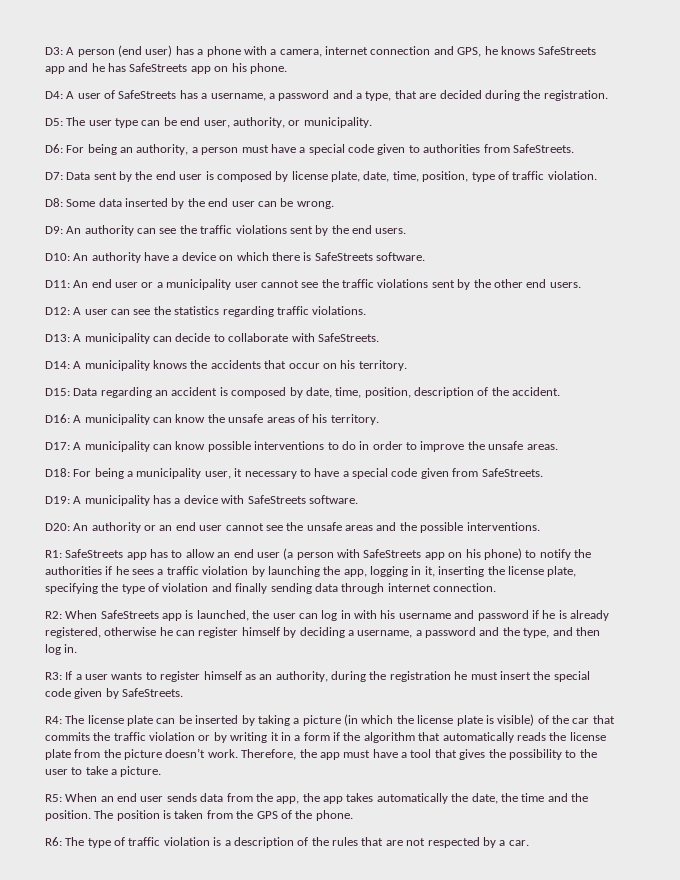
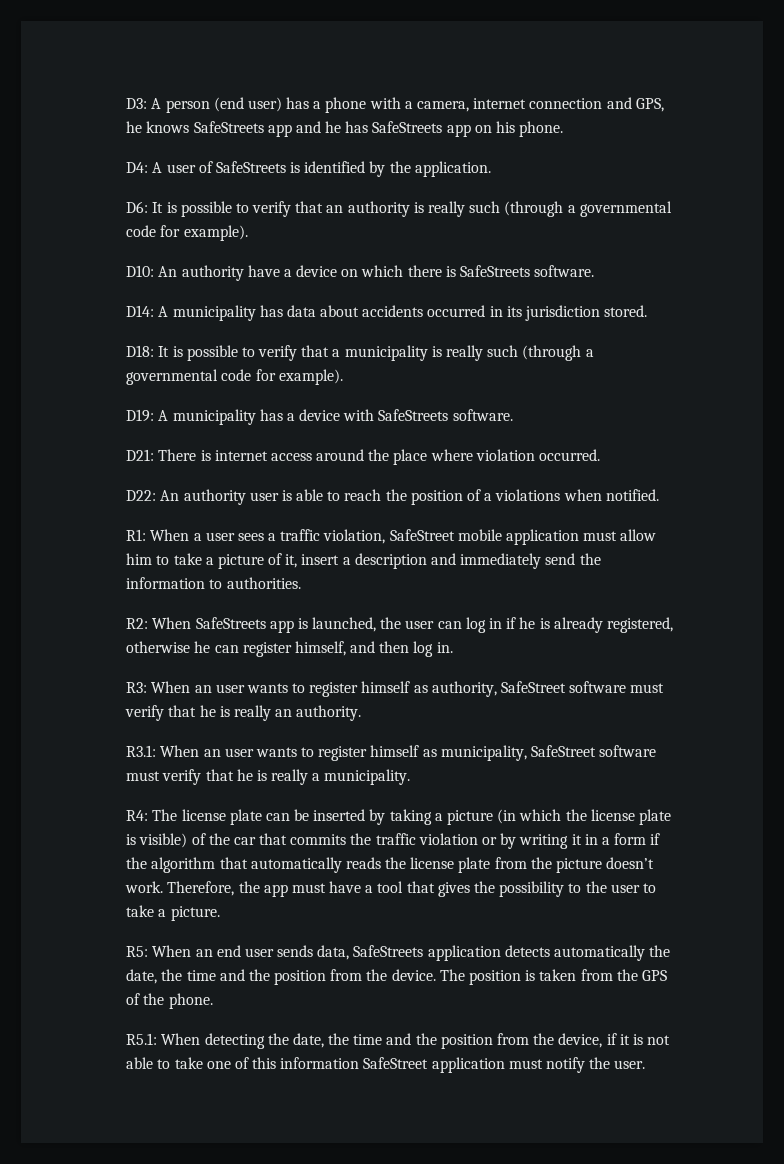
- D4: A user of SafeStreets has a username, a password and a type, that are decided during the registration.
- D5: The user type can be end user, authority, or municipality.
- D6: For being an authority, a person must have a special code given to authorities from SafeStreets.
- D7: Data sent by the end user is composed by license plate, date, time, position, type of traffic violation.
- D8: Some data inserted by the end user can be wrong.
- D9: An authority can see the traffic violations sent by the end users.
+ D4: A user of SafeStreets is identified by the application.
+ D6: It is possible to verify that an authority is really such (through a governmental code for example).
- D11: An end user or a municipality user cannot see the traffic violations sent by the other end users.
- D12: A user can see the statistics regarding traffic violations.
- D13: A municipality can decide to collaborate with SafeStreets.
- D14: A municipality knows the accidents that occur on his territory.
- D15: Data regarding an accident is composed by date, time, position, description of the accident.
- D16: A municipality can know the unsafe areas of his territory.
- D17: A municipality can know possible interventions to do in order to improve the unsafe areas.
- D18: For being a municipality user, it necessary to have a special code given from SafeStreets.
+ D14: A municipality has data about accidents occurred in its jurisdiction stored.
+ D18: It is possible to verify that a municipality is really such (through a governmental code for example).
- D20: An authority or an end user cannot see the unsafe areas and the possible interventions.
- R1: SafeStreets app has to allow an end user (a person with SafeStreets app on his phone) to notify the authorities if he sees a traffic violation by launching the app, logging in it, inserting the license plate, specifying the type of violation and finally sending data through internet connection.
+ D21: There is internet access around the place where violation occurred.
+ D22: An authority user is able to reach the position of a violations when notified.
+ R1: When a user sees a traffic violation, SafeStreet mobile application must allow him to take a picture of it, insert a description and immediately send the information to authorities.
- R2: When SafeStreets app is launched, the user can log in with his username and password if he is already registered, otherwise he can register himself by deciding a username, a password and the type, and then log in.
+ R2: When SafeStreets app is launched, the user can log in if he is already registered, otherwise he can register himself, and then log in.
- R3: If a user wants to register himself as an authority, during the registration he must insert the special code given by SafeStreets.
+ R3: When an user wants to register himself as authority, SafeStreet software must verify that he is really an authority.
+ R3.1: When an user wants to register himself as municipality, SafeStreet software must verify that he is really a municipality.
- R5: When an end user sends data from the app, the app takes automatically the date, the time and the position.
+ R5: When an end user sends data, SafeStreets application detects automatically the date, the time and the position from the device.
- R6: The type of traffic violation is a description of the rules that are not respected by a car.
+ R5.1: When detecting the date, the time and the position from the device, if it is not able to take one of this information SafeStreet application must notify the user.

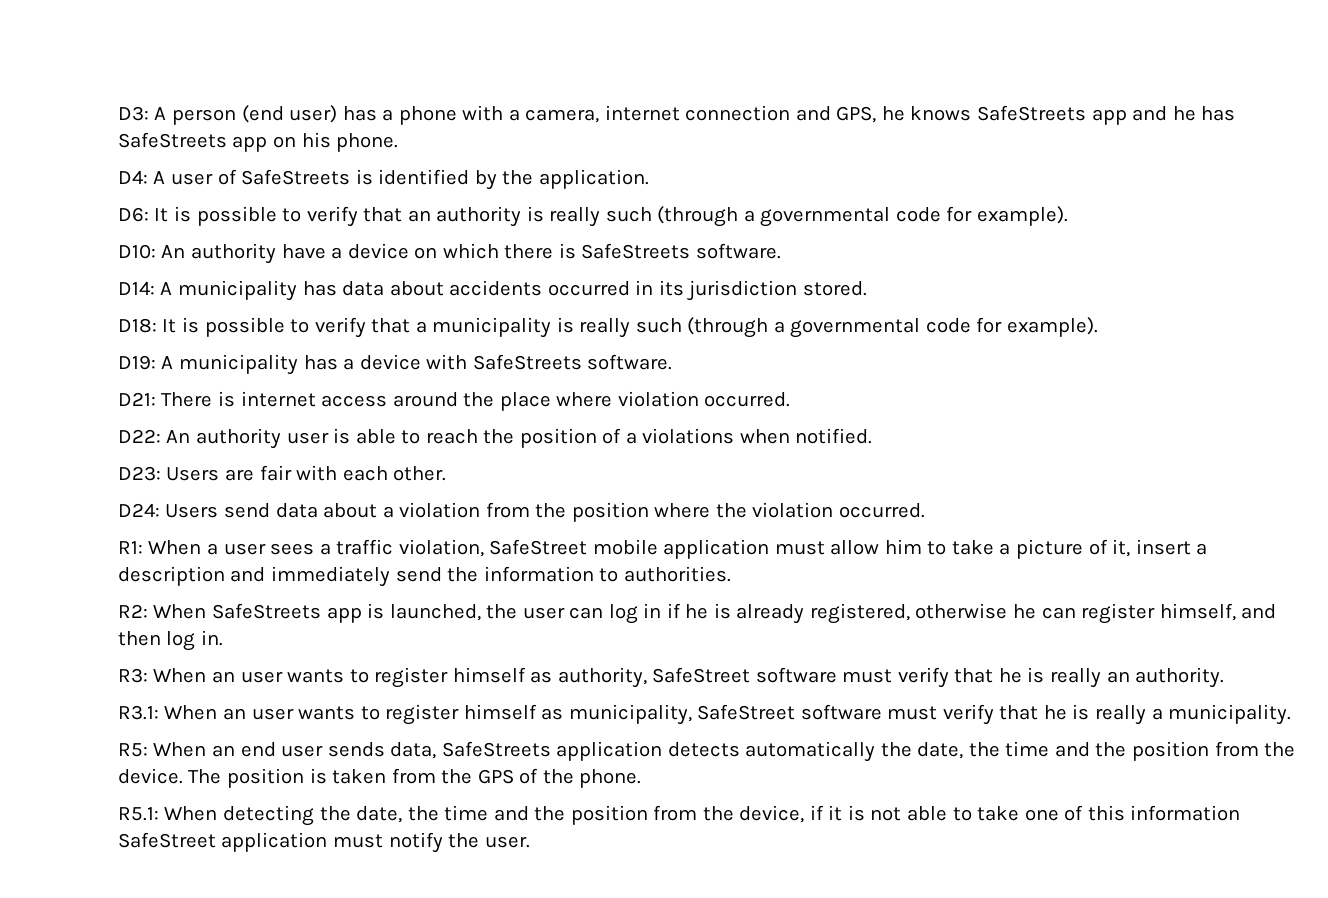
+ D23: Users are fair with each other.
+ D24: Users send data about a violation from the position where the violation occurred.
- R4: The license plate can be inserted by taking a picture (in which the license plate is visible) of the car that commits the traffic violation or by writing it in a form if the algorithm that automatically reads the license plate from the picture doesn’t work. Therefore, the app must have a tool that gives the possibility to the user to take a picture.

